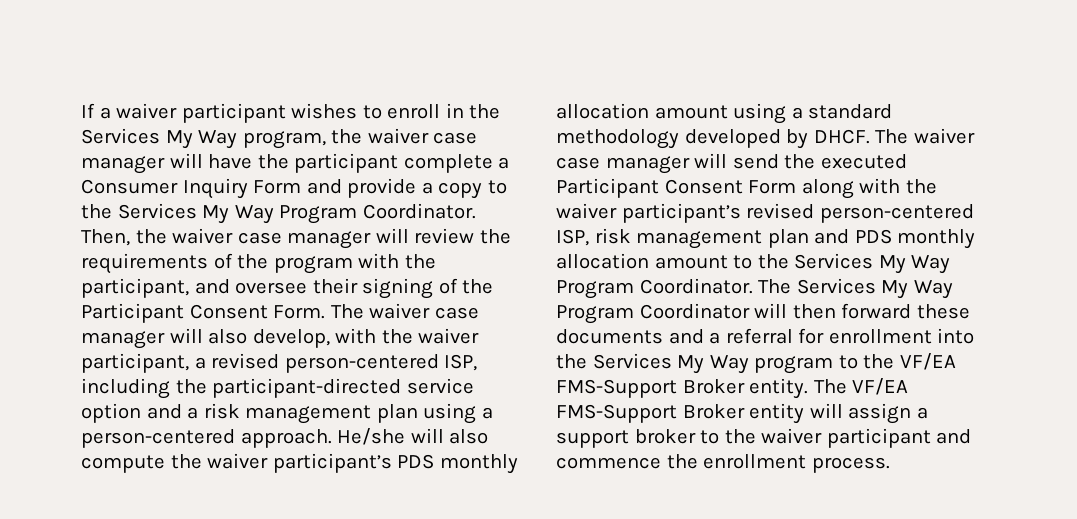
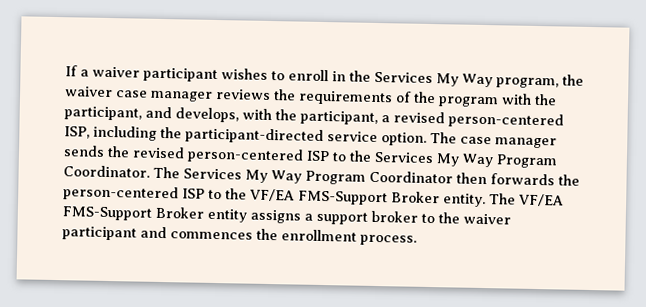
- If a waiver participant wishes to enroll in the Services My Way program, the waiver case manager will have the participant complete a Consumer Inquiry Form and provide a copy to the Services My Way Program Coordinator. Then, the waiver case manager will review the requirements of the program with the participant, and oversee their signing of the Participant Consent Form. The waiver case manager will also develop, with the waiver participant, a revised person-centered ISP, including the participant-directed service option and a risk management plan using a person-centered approach. He/she will also compute the waiver participant’s PDS monthly allocation amount using a standard methodology developed by DHCF. The waiver case manager will send the executed Participant Consent Form along with the waiver participant’s revised person-centered ISP, risk management plan and PDS monthly allocation amount to the Services My Way Program Coordinator.
+ If a waiver participant wishes to enroll in the Services My Way program, the waiver case manager reviews the requirements of the program with the participant, and develops, with the participant, a revised person-centered ISP, including the participant-directed service option. The case manager sends the revised person-centered ISP to the Services My Way Program Coordinator.
- The Services My Way Program Coordinator will then forward these documents and a referral for enrollment into the Services My Way program to the VF/EA FMS-Support Broker entity.
+ The Services My Way Program Coordinator then forwards the person-centered ISP to the VF/EA FMS-Support Broker entity.
- The VF/EA FMS-Support Broker entity will assign a support broker to the waiver participant and commence the enrollment process.
+ The VF/EA FMS-Support Broker entity assigns a support broker to the waiver participant and commences the enrollment process.

